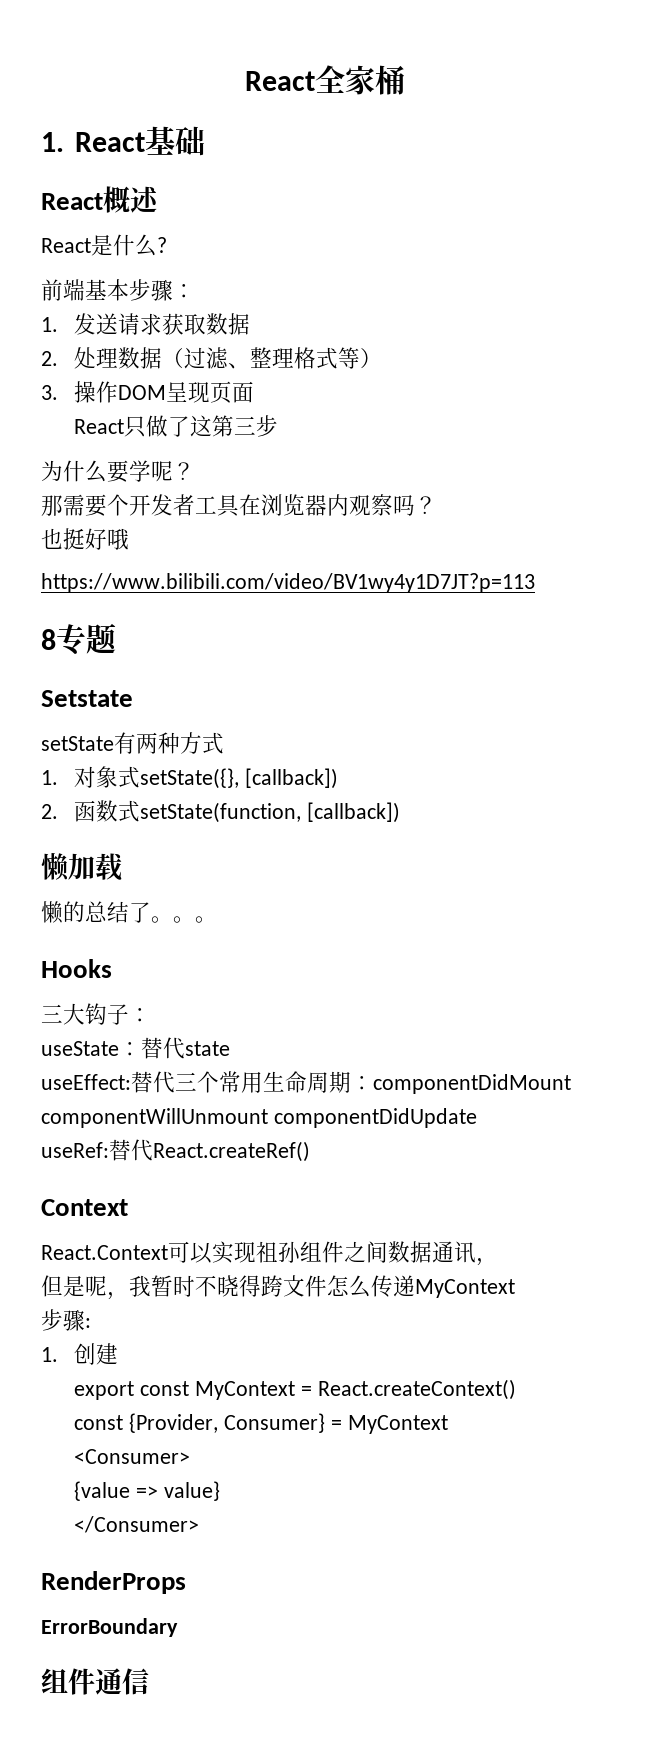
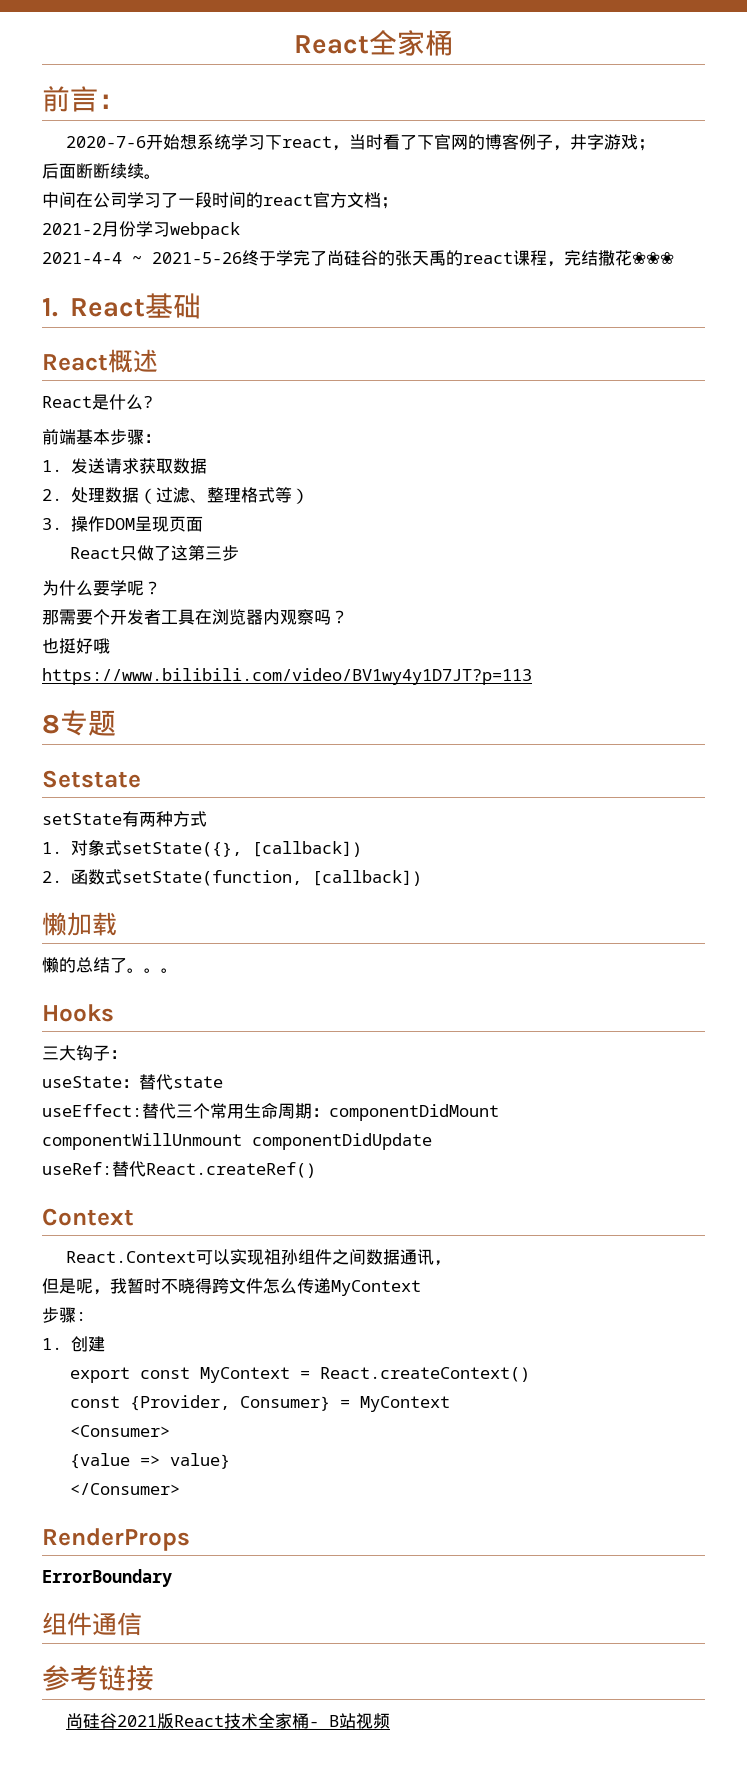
+ 前言：
+ 2020-7-6开始想系统学习下react，当时看了下官网的博客例子，井字游戏；
+ 后面断断续续。
+ 中间在公司学习了一段时间的react官方文档；
+ 2021-2月份学习webpack
+ 2021-4-4 ~ 2021-5-26终于学完了尚硅谷的张天禹的react课程，完结撒花❀❀❀
+ 参考链接
+ 尚硅谷2021版React技术全家桶- B站视频

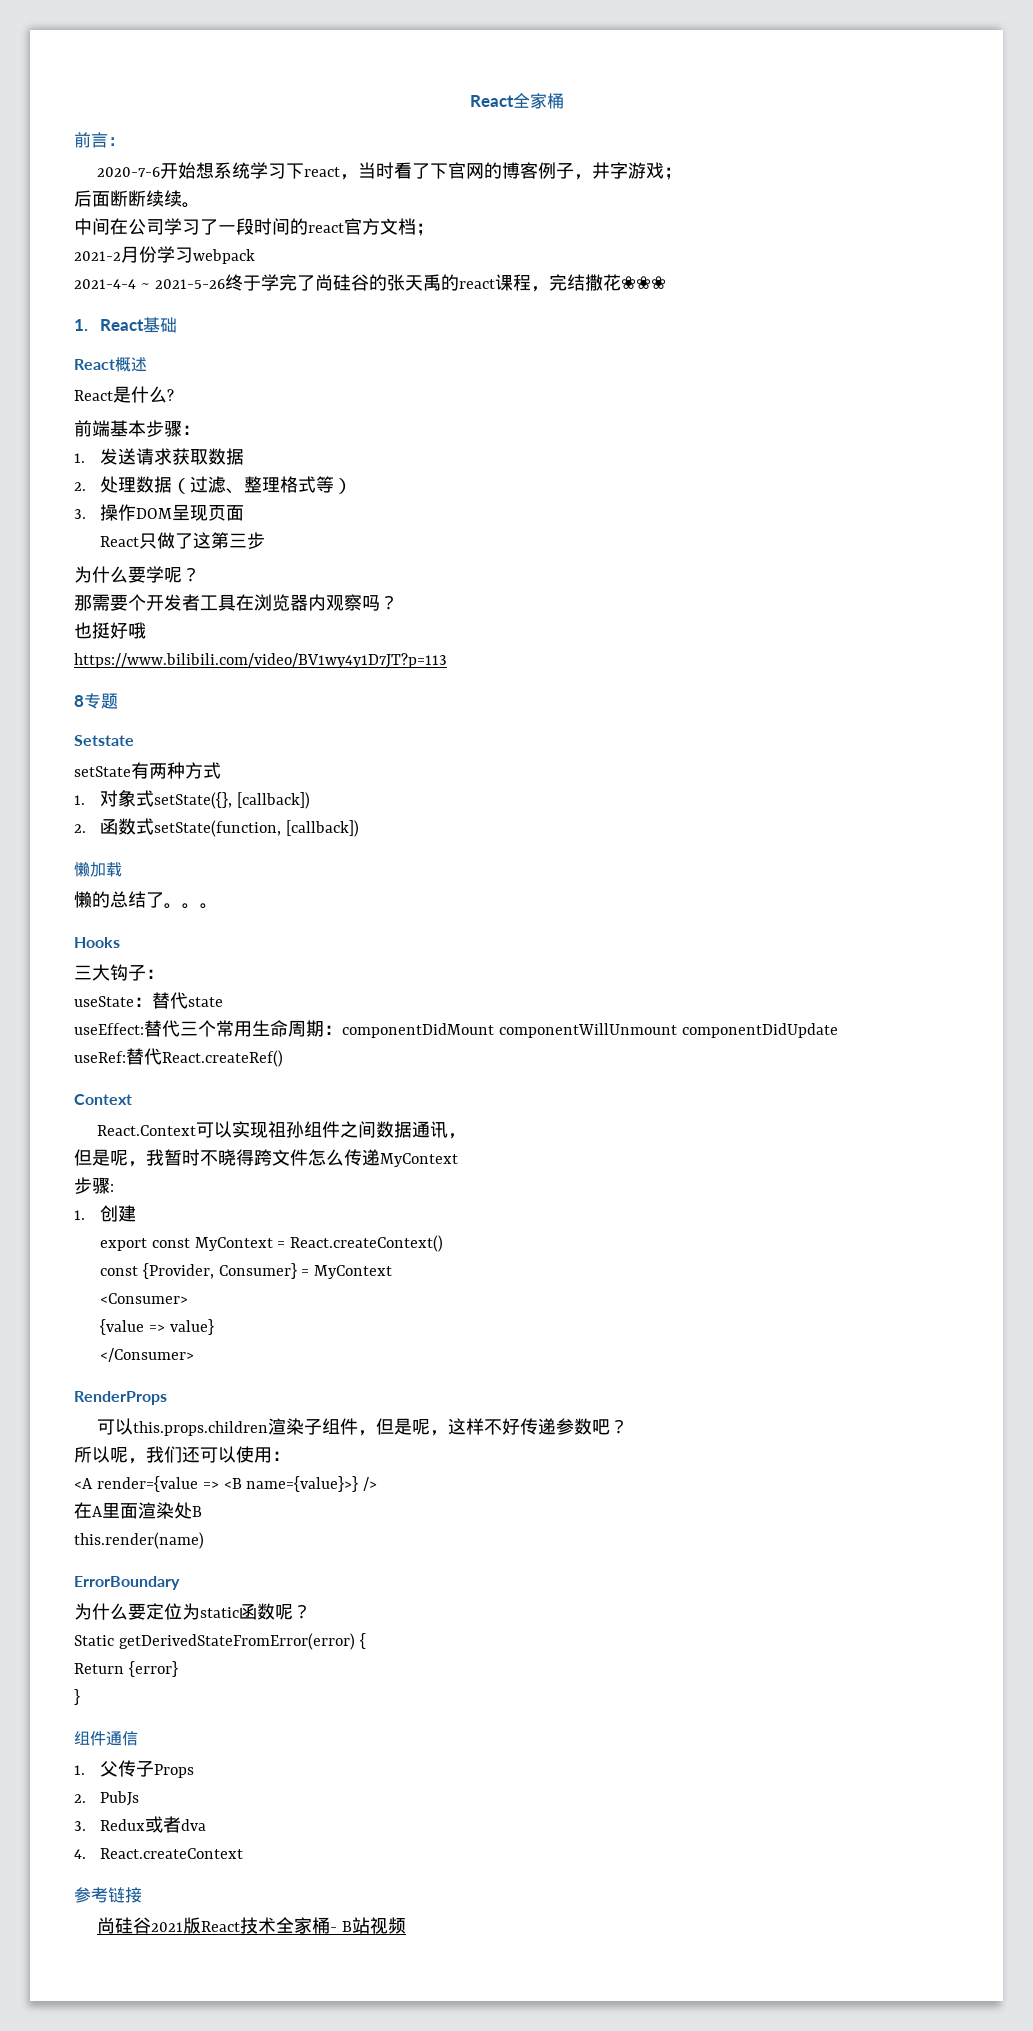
+ 可以this.props.children渲染子组件，但是呢，这样不好传递参数吧？
+ 所以呢，我们还可以使用：
+ <A render={value => <B name={value}>} />
+ 在A里面渲染处B
+ this.render(name)
  ErrorBoundary
+ 为什么要定位为static函数呢？
+ Static getDerivedStateFromError(error) {
+ Return {error}
+ }
  组件通信
+ 1.父传子Props
+ 2. PubJs
+ 3. Redux或者dva
+ 4. React.createContext

